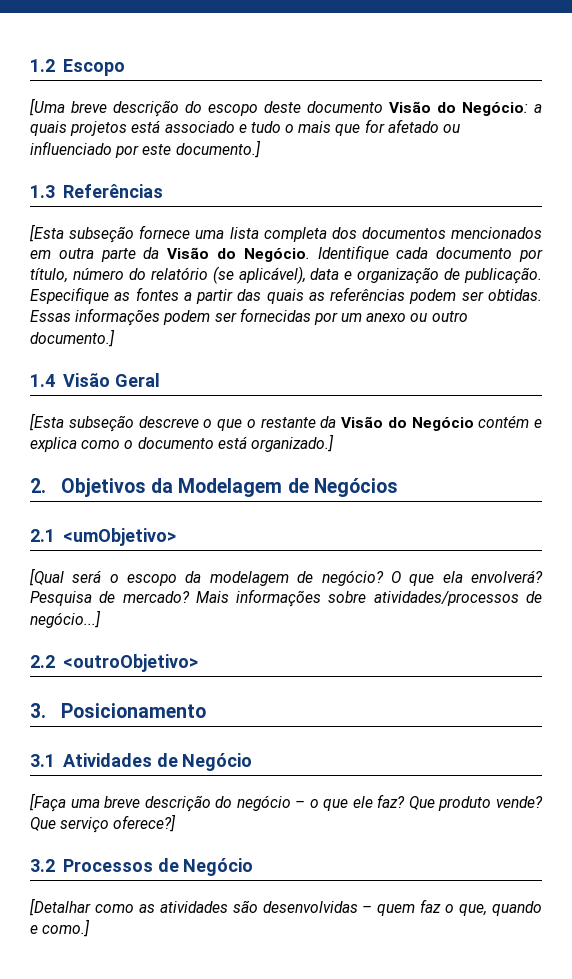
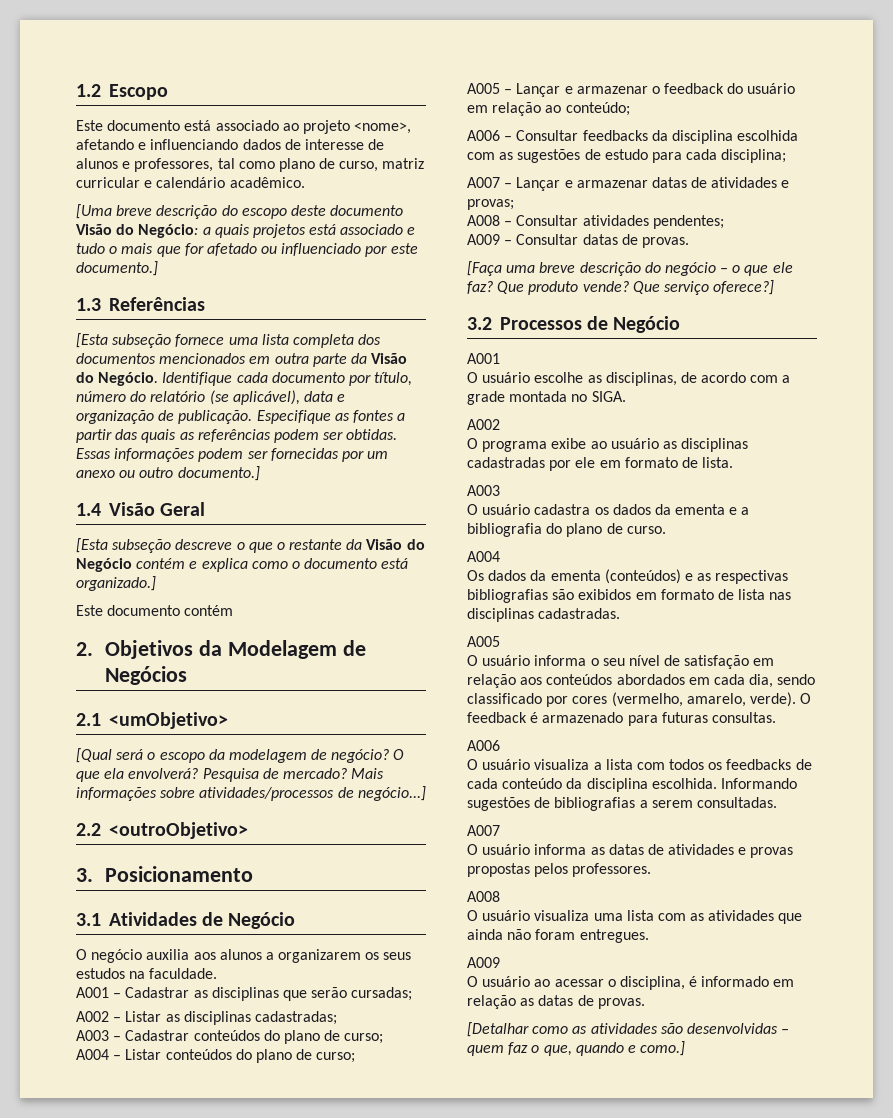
+ Este documento está associado ao projeto <nome>, afetando e influenciando dados de interesse de alunos e professores, tal como plano de curso, matriz curricular e calendário acadêmico.
+ Este documento contém
+ O negócio auxilia aos alunos a organizarem os seus estudos na faculdade.
+ A001 – Cadastrar as disciplinas que serão cursadas;
+ A002 – Listar as disciplinas cadastradas;
+ A003 – Cadastrar conteúdos do plano de curso;
+ A004 – Listar conteúdos do plano de curso;
+ A005 – Lançar e armazenar o feedback do usuário em relação ao conteúdo;
+ A006 – Consultar feedbacks da disciplina escolhida com as sugestões de estudo para cada disciplina;
+ A007 – Lançar e armazenar datas de atividades e provas;
+ A008 – Consultar atividades pendentes;
+ A009 – Consultar datas de provas.
  3.2 Processos de Negócio
+ A001
+ O usuário escolhe as disciplinas, de acordo com a grade montada no SIGA.
+ A002
+ O programa exibe ao usuário as disciplinas cadastradas por ele em formato de lista.
+ A003
+ O usuário cadastra os dados da ementa e a bibliografia do plano de curso.
+ A004
+ Os dados da ementa (conteúdos) e as respectivas bibliografias são exibidos em formato de lista nas disciplinas cadastradas.
+ A005
+ O usuário informa o seu nível de satisfação em relação aos conteúdos abordados em cada dia, sendo classificado por cores (vermelho, amarelo, verde). O feedback é armazenado para futuras consultas.
+ A006
+ O usuário visualiza a lista com todos os feedbacks de cada conteúdo da disciplina escolhida. Informando sugestões de bibliografias a serem consultadas.
+ A007
+ O usuário informa as datas de atividades e provas propostas pelos professores.
+ A008
+ O usuário visualiza uma lista com as atividades que ainda não foram entregues.
+ A009
+ O usuário ao acessar o disciplina, é informado em relação as datas de provas.

